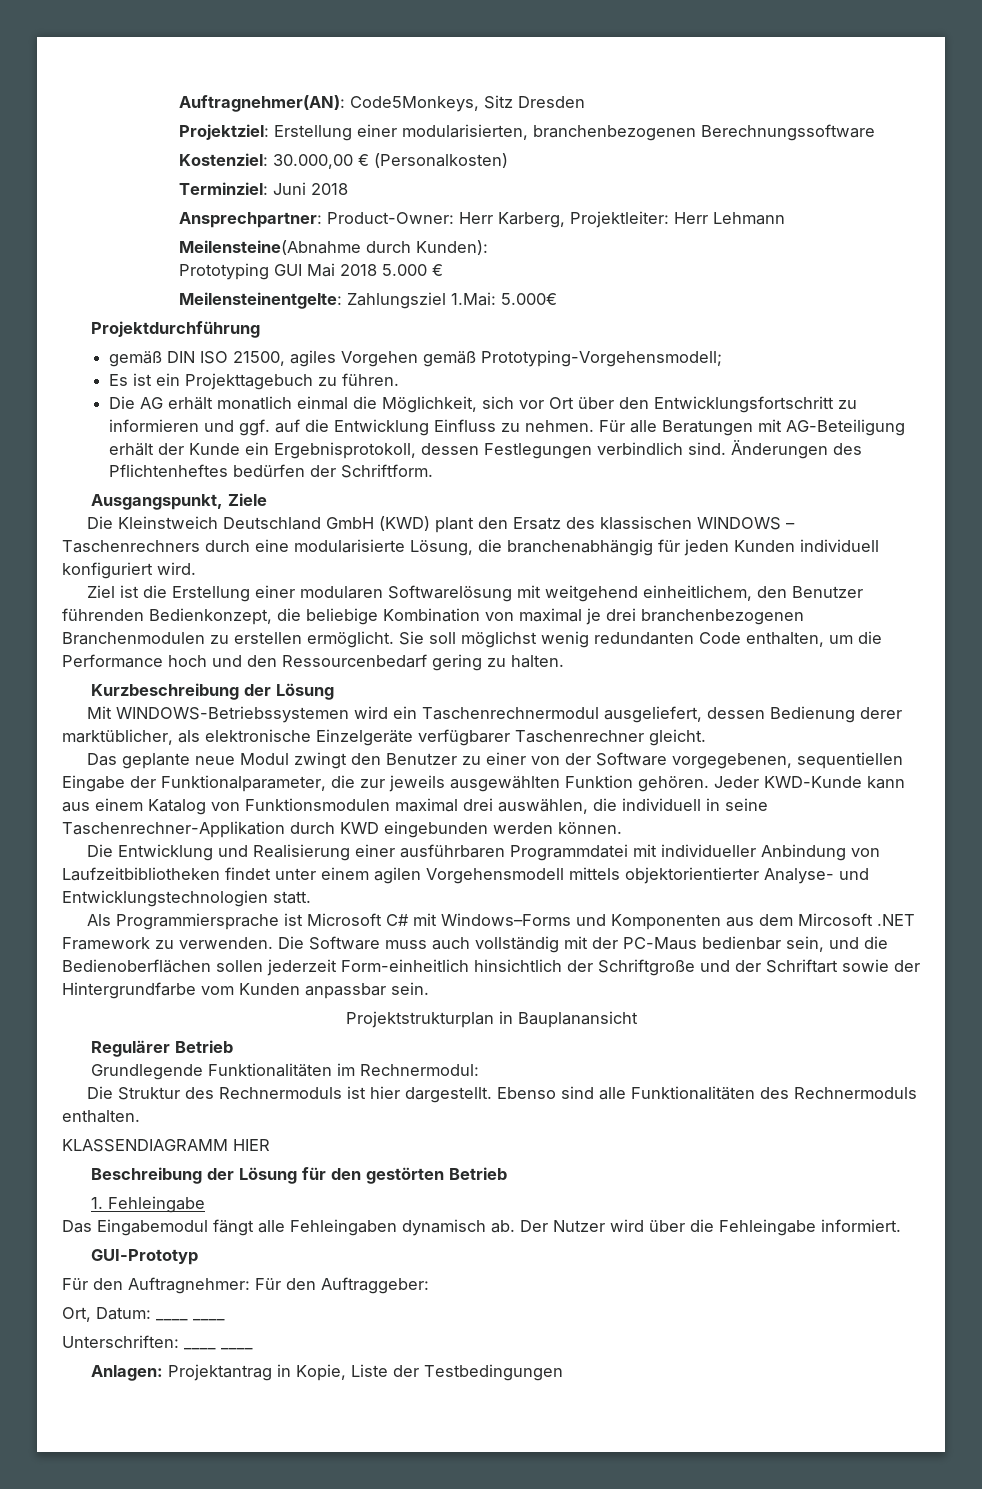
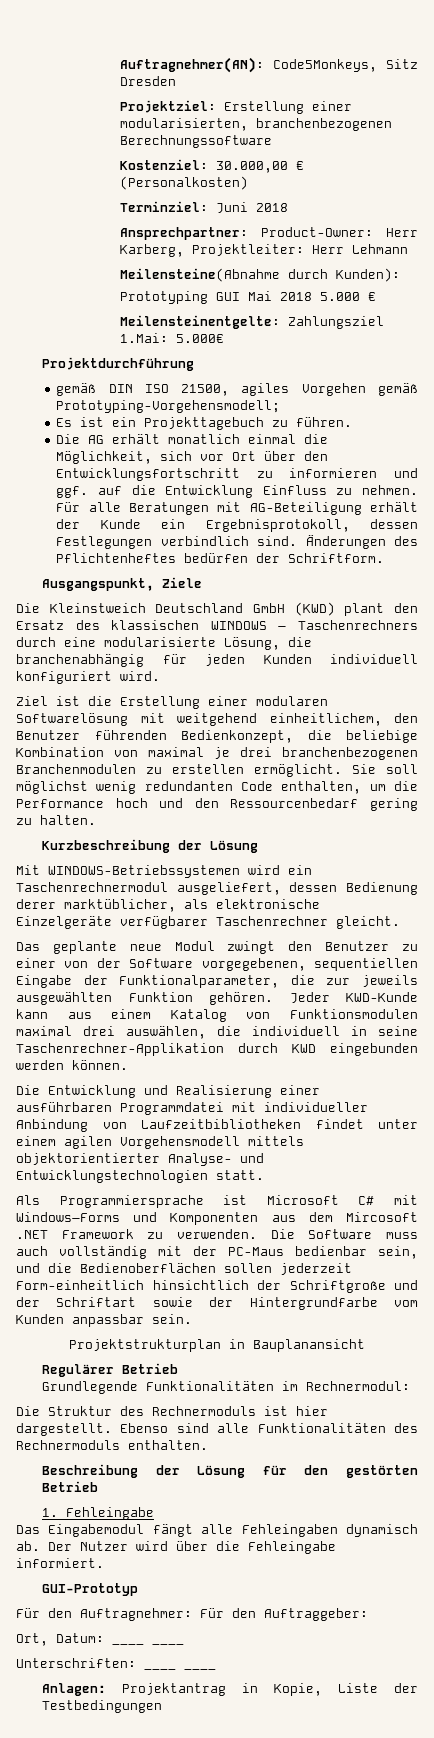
- KLASSENDIAGRAMM HIER

